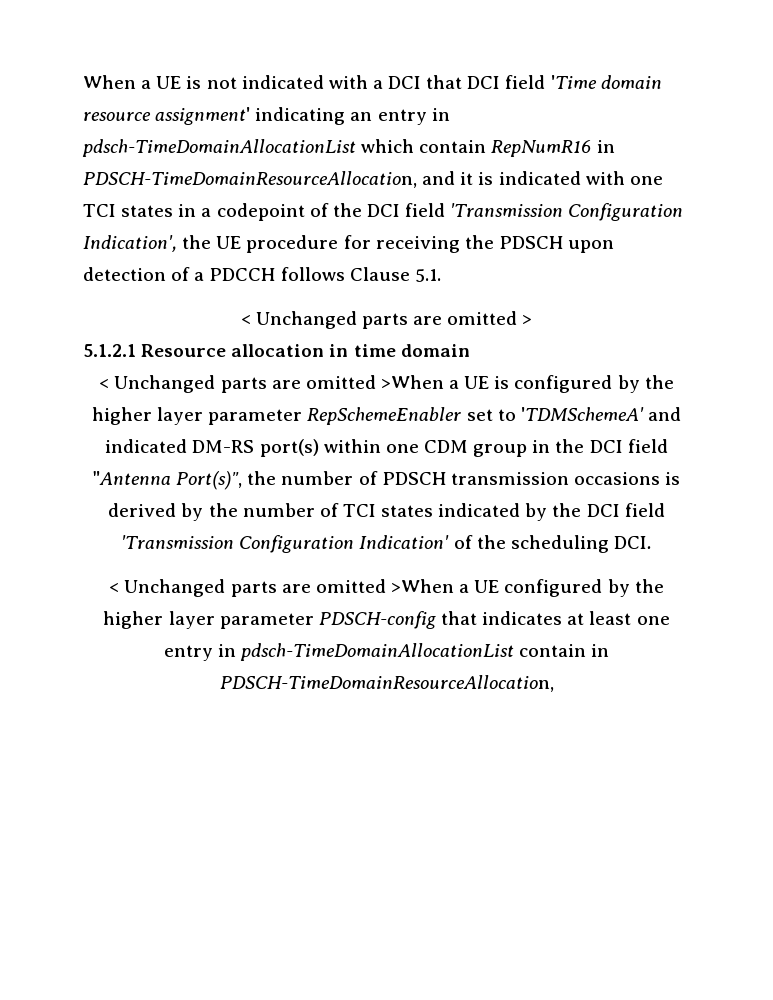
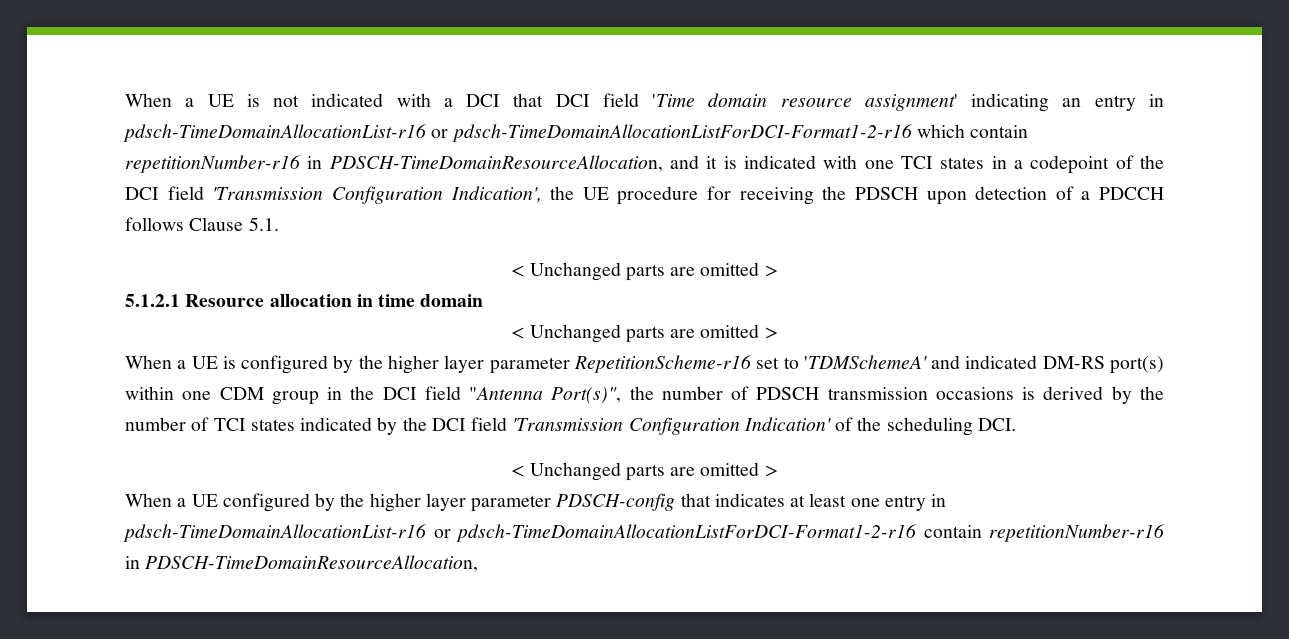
- When a UE is not indicated with a DCI that DCI field 'Time domain resource assignment' indicating an entry in pdsch-TimeDomainAllocationList which contain RepNumR16 in PDSCH-TimeDomainResourceAllocation, and it is indicated with one TCI states in a codepoint of the DCI field 'Transmission Configuration Indication', the UE procedure for receiving the PDSCH upon detection of a PDCCH follows Clause 5.1.
+ When a UE is not indicated with a DCI that DCI field 'Time domain resource assignment' indicating an entry in pdsch-TimeDomainAllocationList-r16 or pdsch-TimeDomainAllocationListForDCI-Format1-2-r16 which contain repetitionNumber-r16 in PDSCH-TimeDomainResourceAllocation, and it is indicated with one TCI states in a codepoint of the DCI field 'Transmission Configuration Indication', the UE procedure for receiving the PDSCH upon detection of a PDCCH follows Clause 5.1.
  5.1.2.1 Resource allocation in time domain
- < Unchanged parts are omitted >When a UE is configured by the higher layer parameter RepSchemeEnabler set to 'TDMSchemeA' and indicated DM-RS port(s) within one CDM group in the DCI field "Antenna Port(s)", the number of PDSCH transmission occasions is derived by the number of TCI states indicated by the DCI field 'Transmission Configuration Indication' of the scheduling DCI.
- < Unchanged parts are omitted >When a UE configured by the higher layer parameter PDSCH-config that indicates at least one entry in pdsch-TimeDomainAllocationList contain in PDSCH-TimeDomainResourceAllocation,
+ < Unchanged parts are omitted >
+ When a UE is configured by the higher layer parameter RepetitionScheme-r16 set to 'TDMSchemeA' and indicated DM-RS port(s) within one CDM group in the DCI field "Antenna Port(s)", the number of PDSCH transmission occasions is derived by the number of TCI states indicated by the DCI field 'Transmission Configuration Indication' of the scheduling DCI.
+ < Unchanged parts are omitted >
+ When a UE configured by the higher layer parameter PDSCH-config that indicates at least one entry in pdsch-TimeDomainAllocationList-r16 or pdsch-TimeDomainAllocationListForDCI-Format1-2-r16 contain repetitionNumber-r16 in PDSCH-TimeDomainResourceAllocation,

